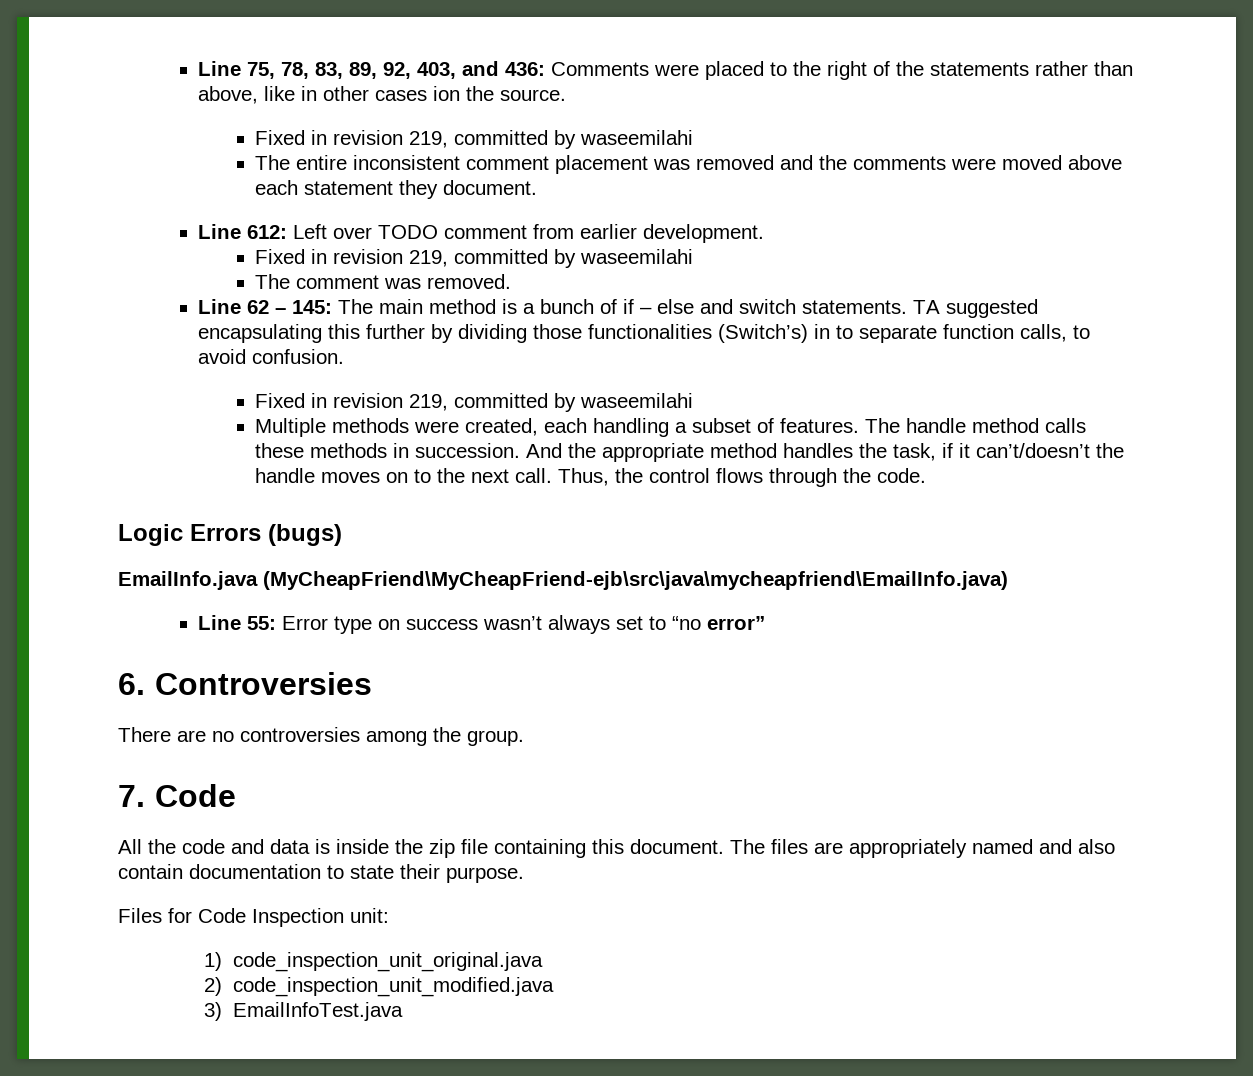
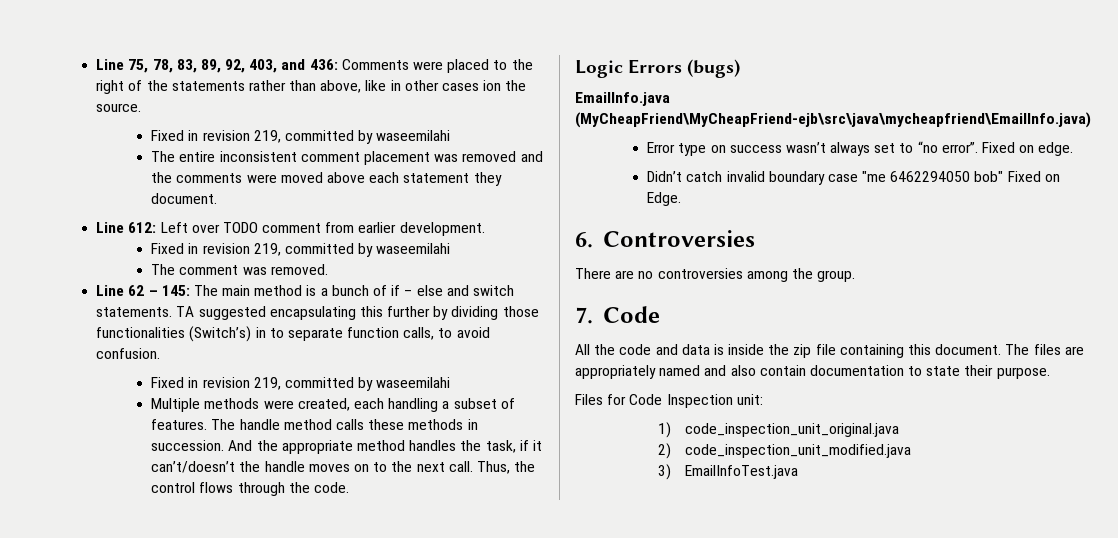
- Line 55: Error type on success wasn’t always set to “no error”
+ Error type on success wasn’t always set to “no error”. Fixed on edge.
+ Didn’t catch invalid boundary case "me 6462294050 bob" Fixed on Edge.

